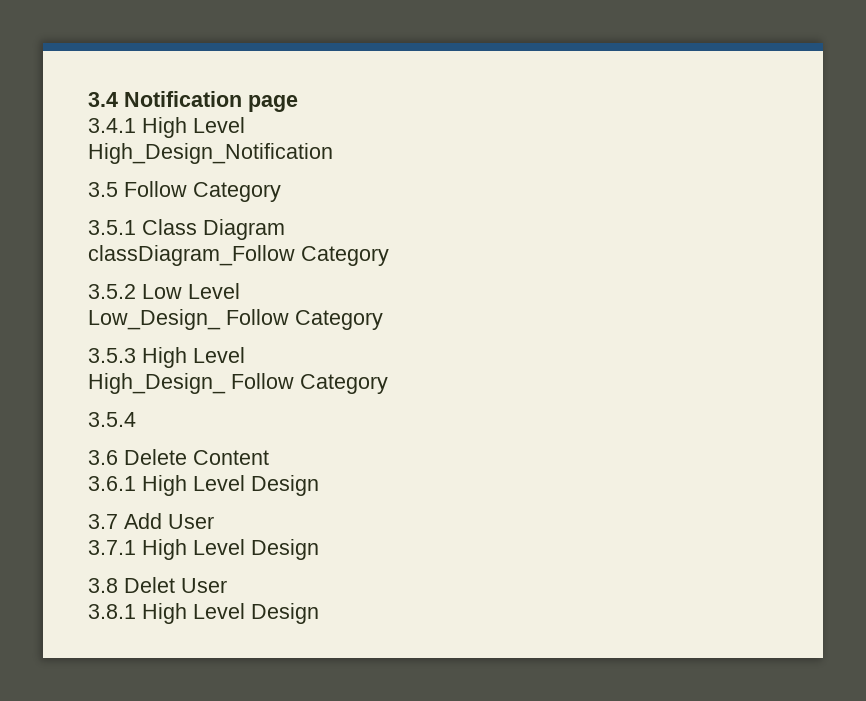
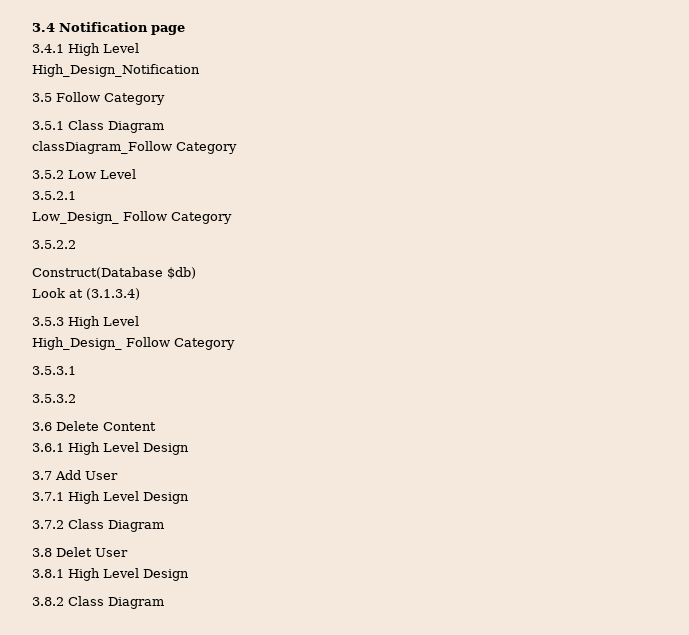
+ 3.5.2.1
+ 3.5.2.2
+ Construct(Database $db)
+ Look at (3.1.3.4)
- 3.5.4
+ 3.5.3.1
+ 3.5.3.2
+ 3.7.2 Class Diagram
+ 3.8.2 Class Diagram

